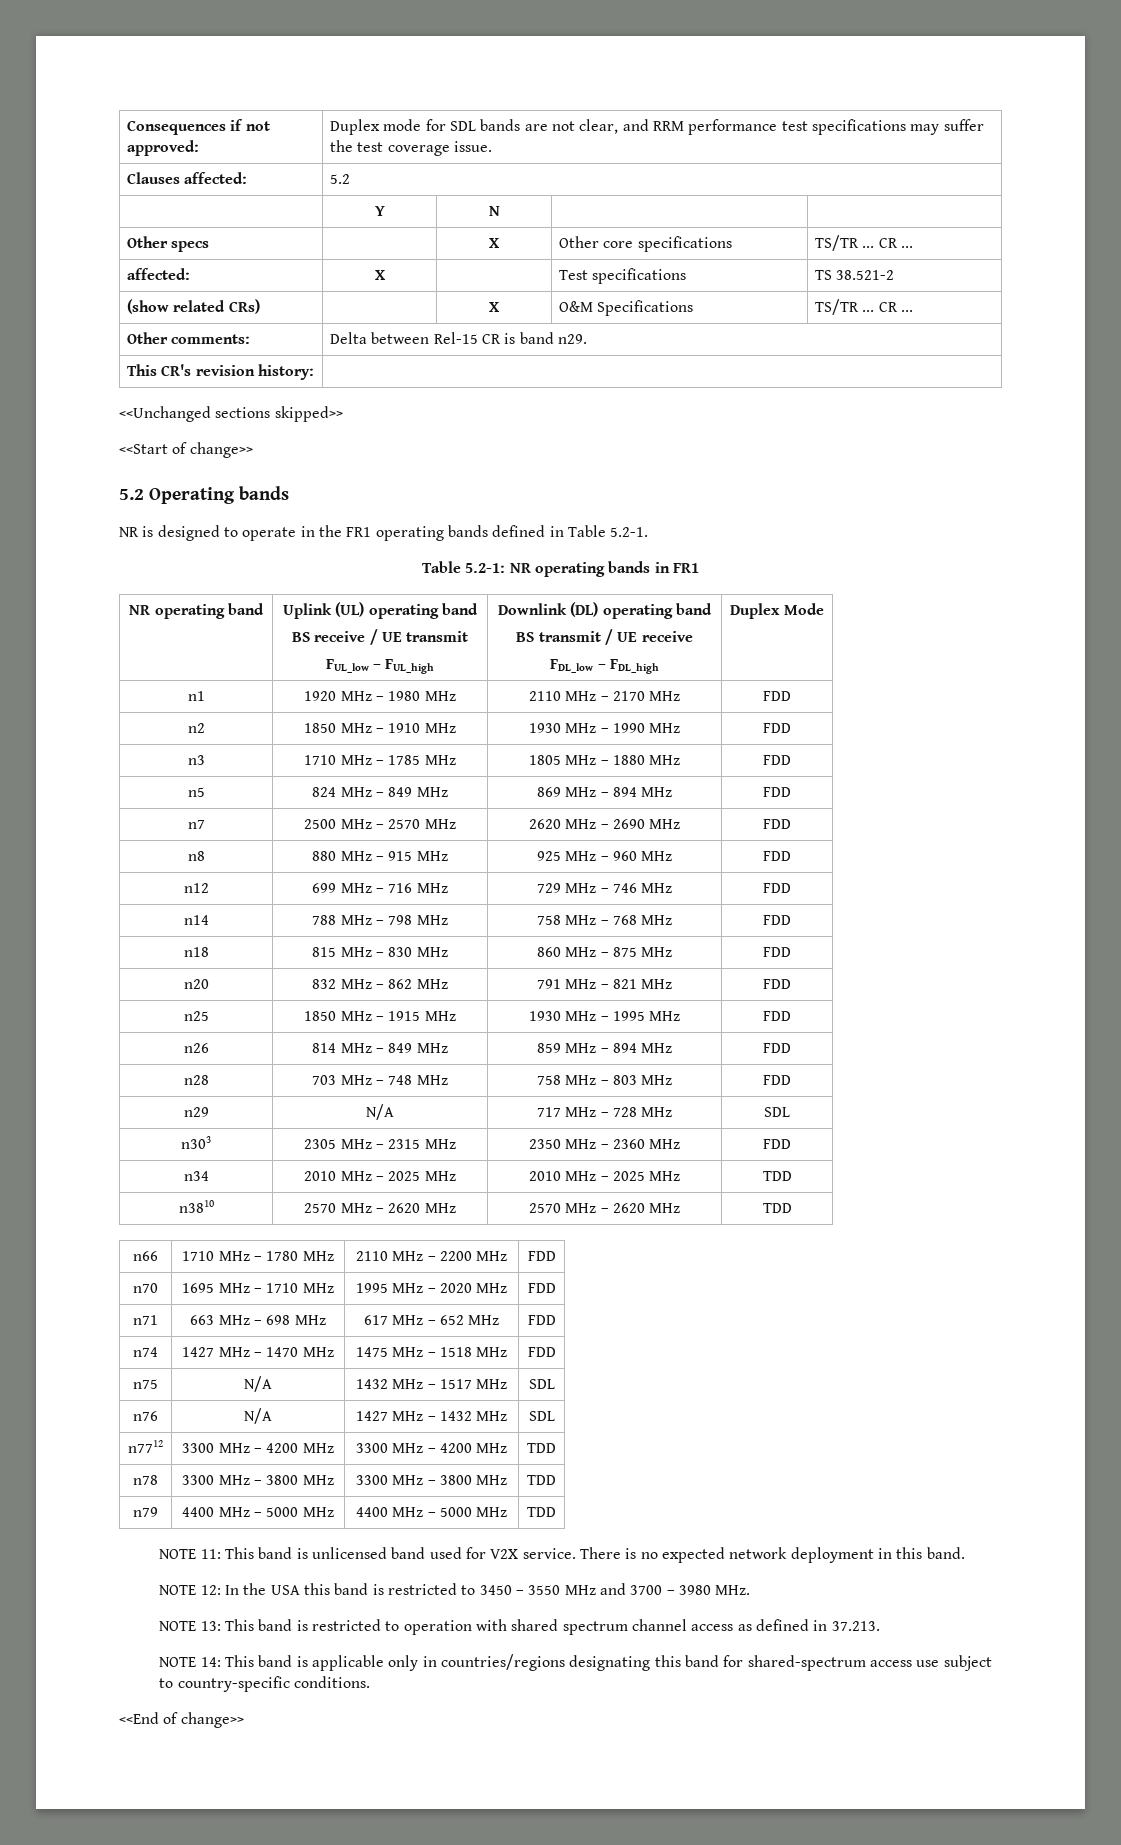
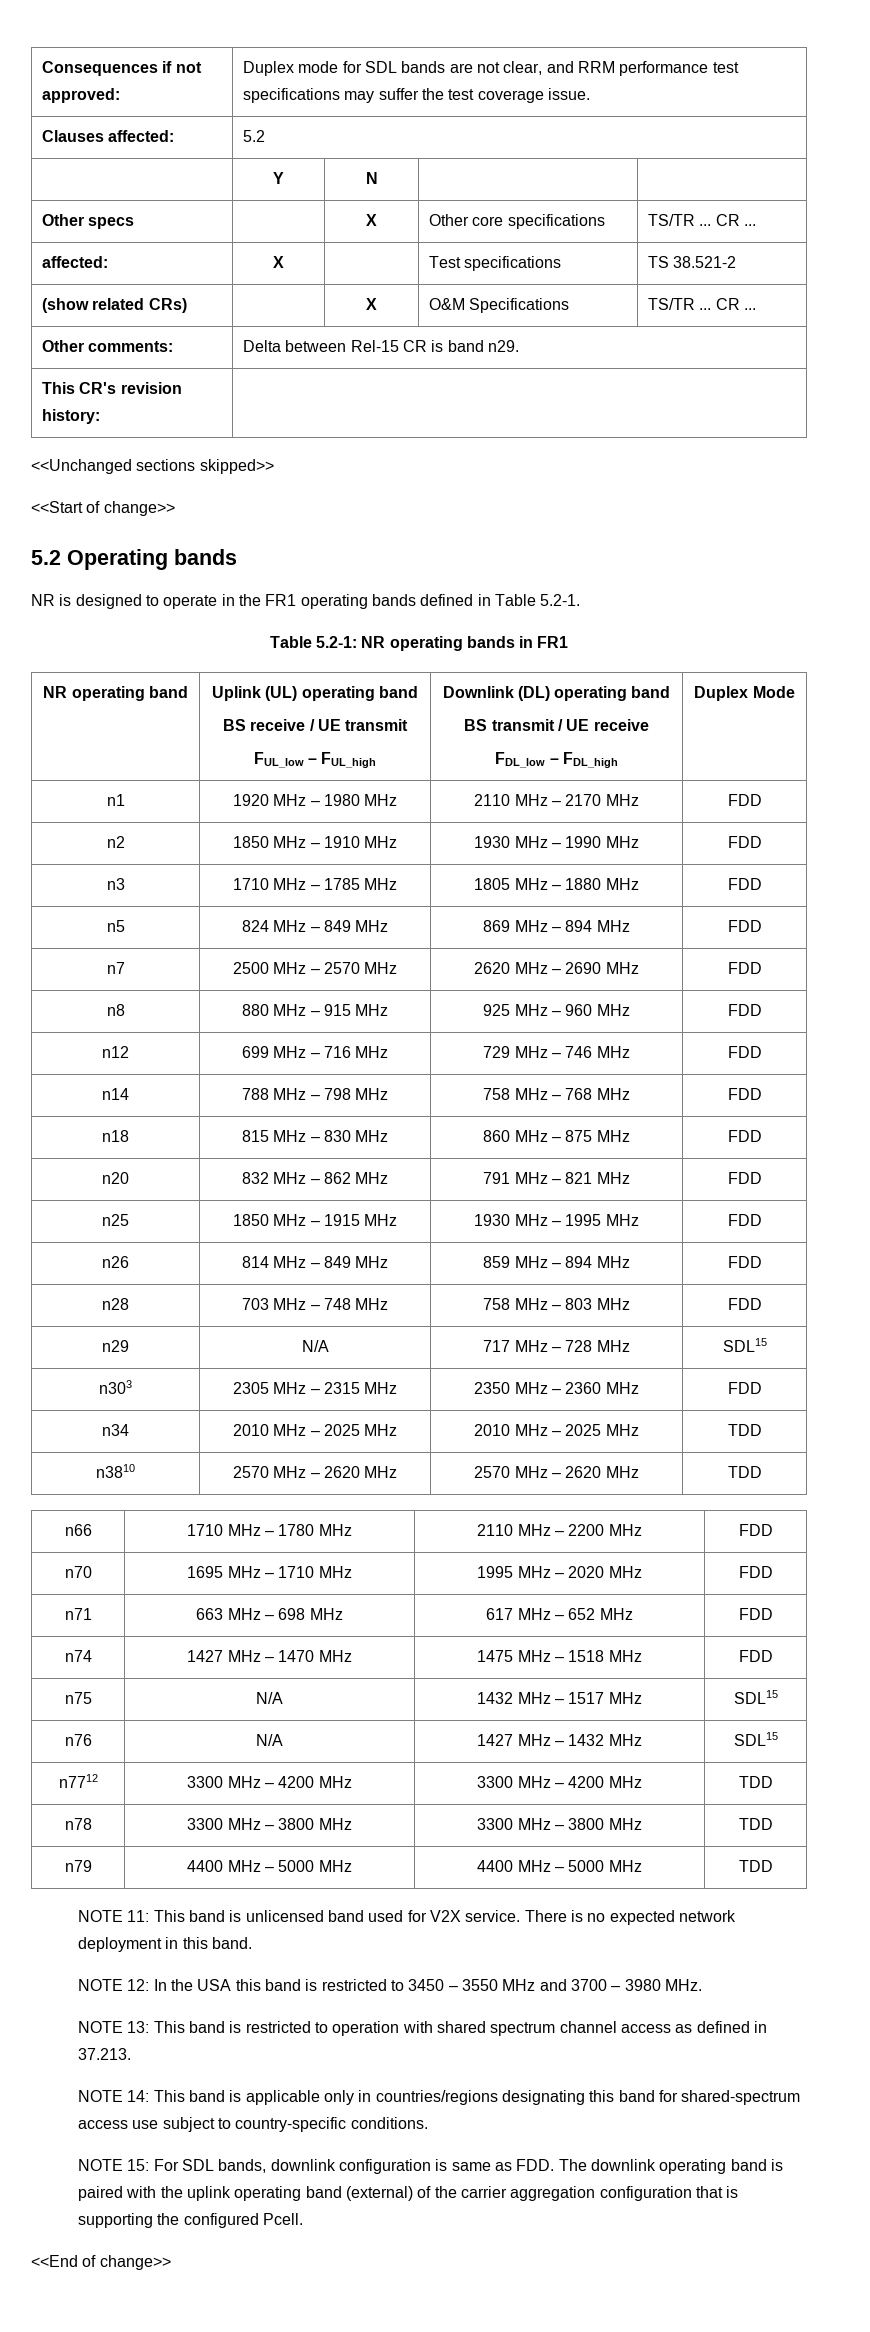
- n29 | N/A | 717 MHz – 728 MHz | SDL
+ n29 | N/A | 717 MHz – 728 MHz | SDL15
- n75 | N/A | 1432 MHz – 1517 MHz | SDL
+ n75 | N/A | 1432 MHz – 1517 MHz | SDL15
- n76 | N/A | 1427 MHz – 1432 MHz | SDL
+ n76 | N/A | 1427 MHz – 1432 MHz | SDL15
+ NOTE 15: For SDL bands, downlink configuration is same as FDD. The downlink operating band is paired with the uplink operating band (external) of the carrier aggregation configuration that is supporting the configured Pcell.

